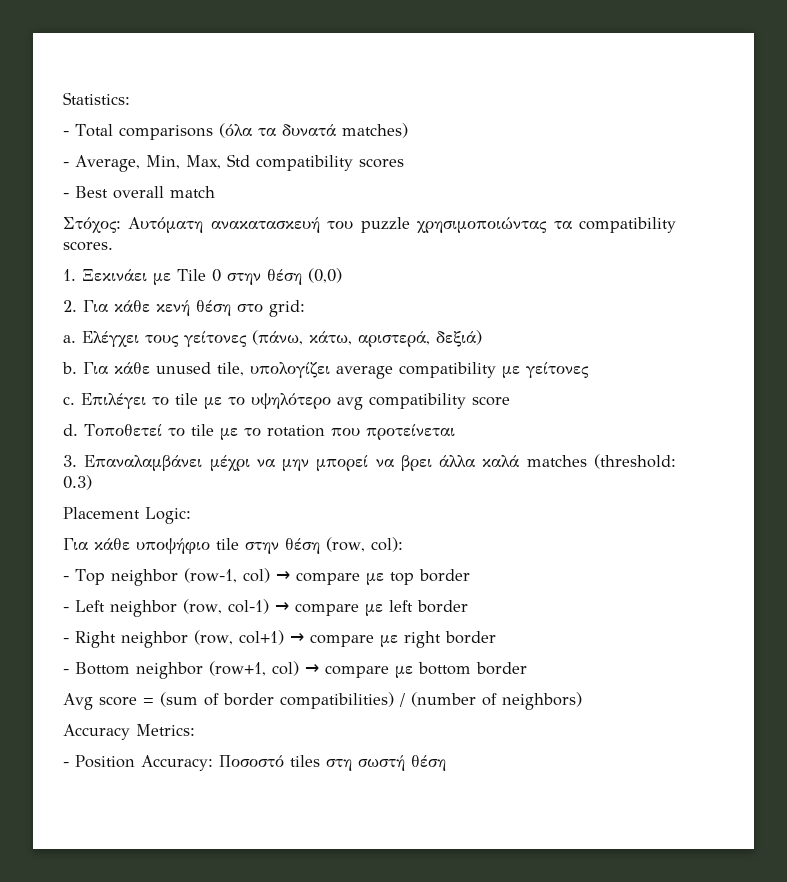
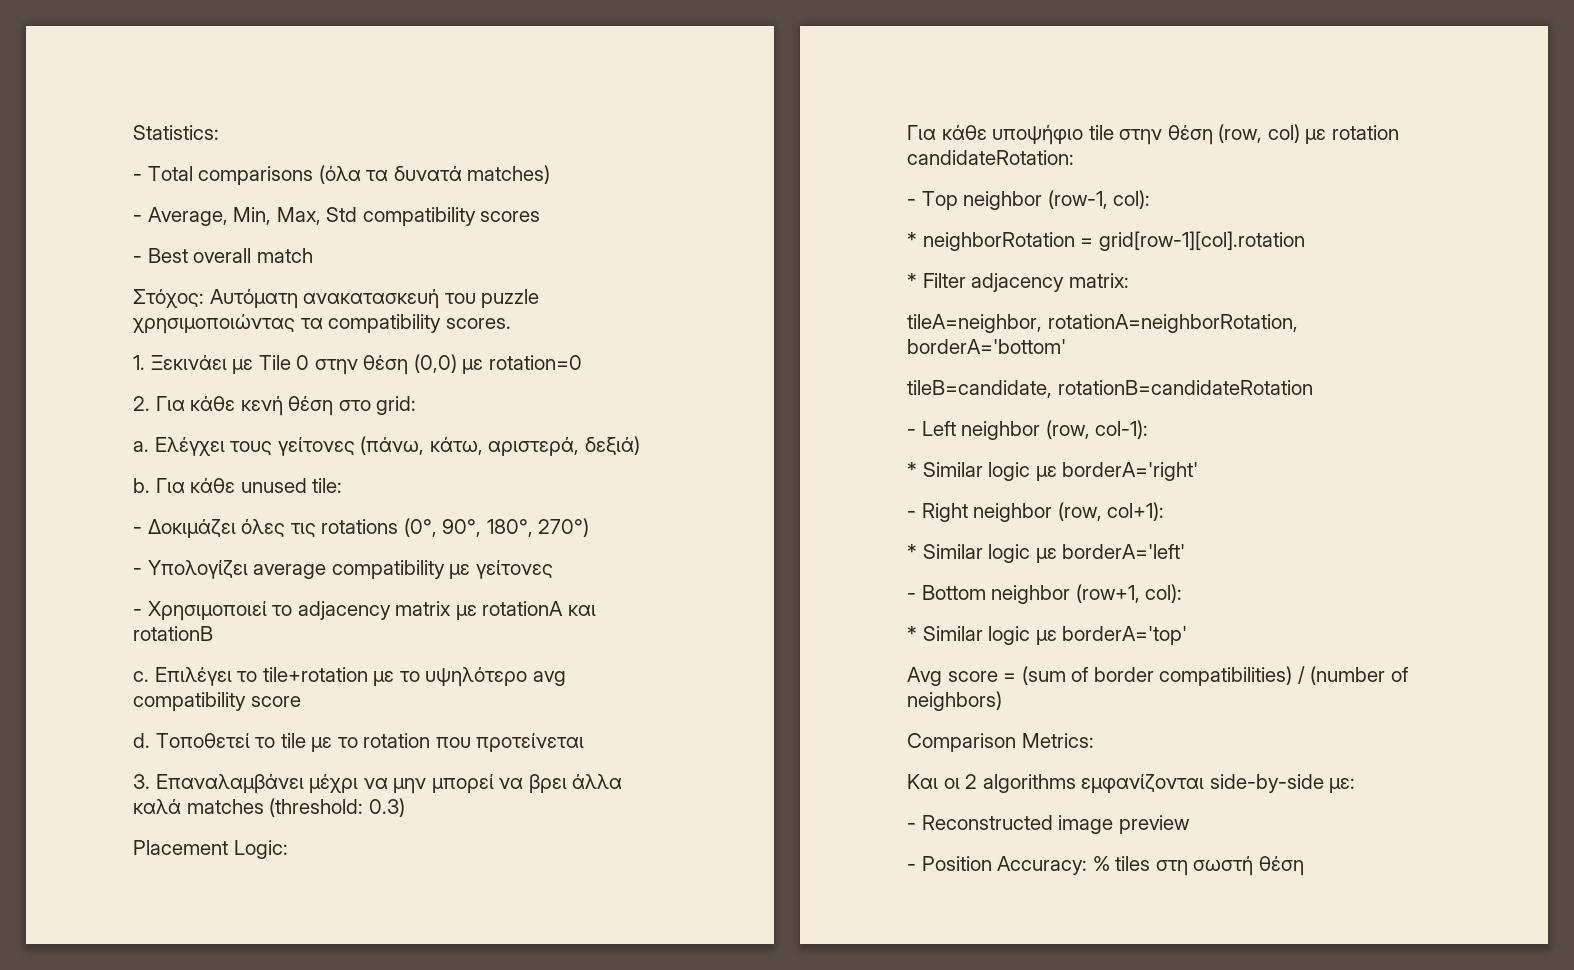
- 1. Ξεκινάει με Tile 0 στην θέση (0,0)
+ 1. Ξεκινάει με Tile 0 στην θέση (0,0) με rotation=0
- Για κάθε unused tile, υπολογίζει average compatibility με γείτονες
+ Για κάθε unused tile:
+ - Δοκιμάζει όλες τις rotations (0°, 90°, 180°, 270°)
+ - Υπολογίζει average compatibility με γείτονες
+ - Χρησιμοποιεί το adjacency matrix με rotationA και rotationB
- Επιλέγει το tile με το υψηλότερο avg compatibility score
+ Επιλέγει το tile+rotation με το υψηλότερο avg compatibility score
- Για κάθε υποψήφιο tile στην θέση (row, col):
+ Για κάθε υποψήφιο tile στην θέση (row, col) με rotation candidateRotation:
- - Top neighbor (row-1, col) → compare με top border
- - Left neighbor (row, col-1) → compare με left border
- - Right neighbor (row, col+1) → compare με right border
- - Bottom neighbor (row+1, col) → compare με bottom border
+ - Top neighbor (row-1, col):
+ * neighborRotation = grid[row-1][col].rotation
+ * Filter adjacency matrix:
+ tileA=neighbor, rotationA=neighborRotation, borderA='bottom'
+ tileB=candidate, rotationB=candidateRotation
+ - Left neighbor (row, col-1):
+ * Similar logic με borderA='right'
+ - Right neighbor (row, col+1):
+ * Similar logic με borderA='left'
+ - Bottom neighbor (row+1, col):
+ * Similar logic με borderA='top'
- Accuracy Metrics:
+ Comparison Metrics:
+ Και οι 2 algorithms εμφανίζονται side-by-side με:
+ - Reconstructed image preview
- - Position Accuracy: Ποσοστό tiles στη σωστή θέση
+ - Position Accuracy: % tiles στη σωστή θέση

